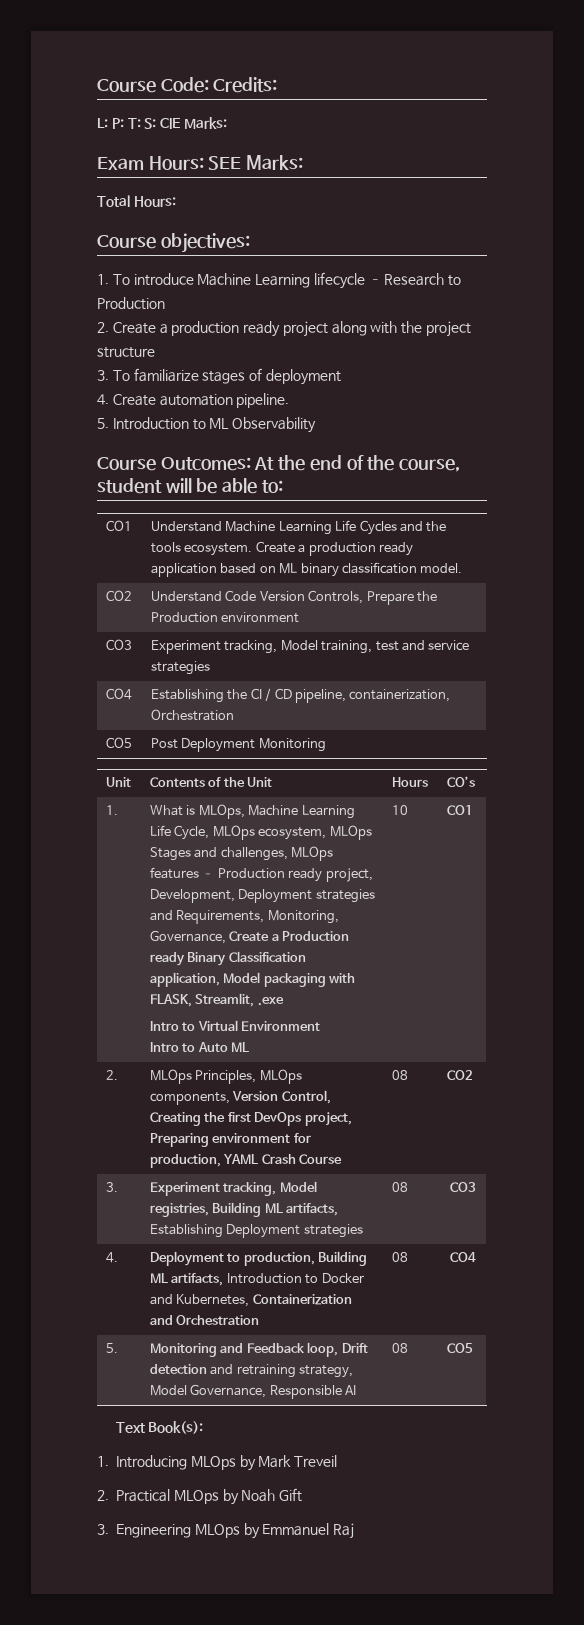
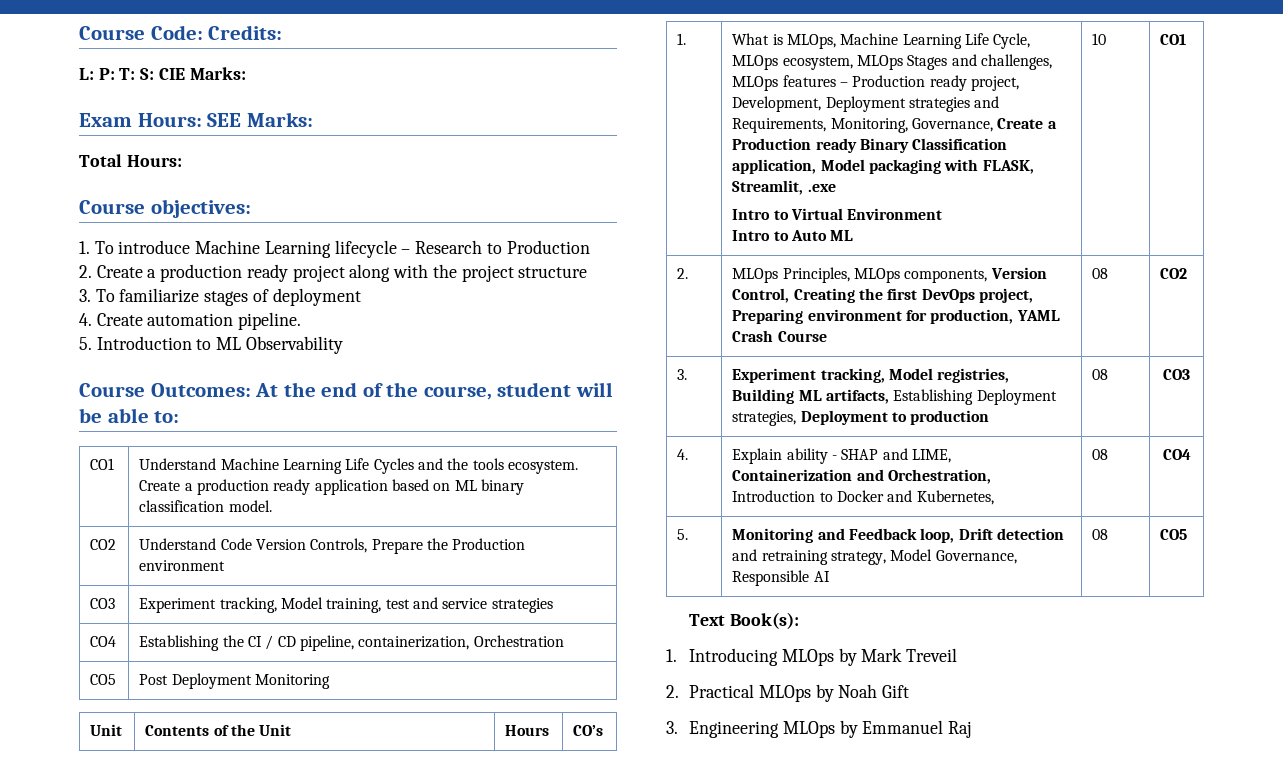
- 3. | Experiment tracking, Model registries, Building ML artifacts, Establishing Deployment strategies | 08 | CO3
+ 3. | Experiment tracking, Model registries, Building ML artifacts, Establishing Deployment strategies, Deployment to production | 08 | CO3
- 4. | Deployment to production, Building ML artifacts, Introduction to Docker and Kubernetes, Containerization and Orchestration | 08 | CO4
+ 4. | Explain ability - SHAP and LIME, Containerization and Orchestration, Introduction to Docker and Kubernetes, | 08 | CO4

